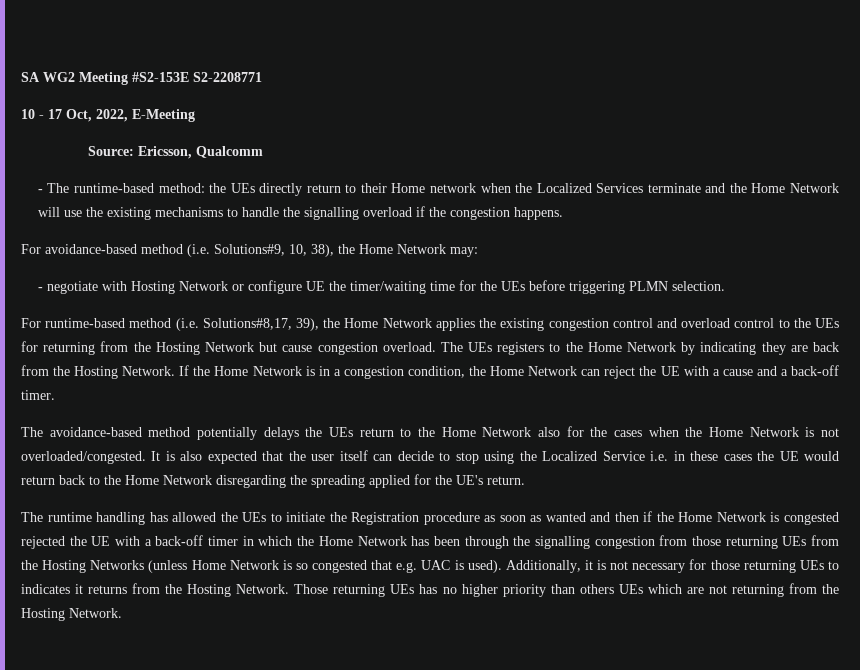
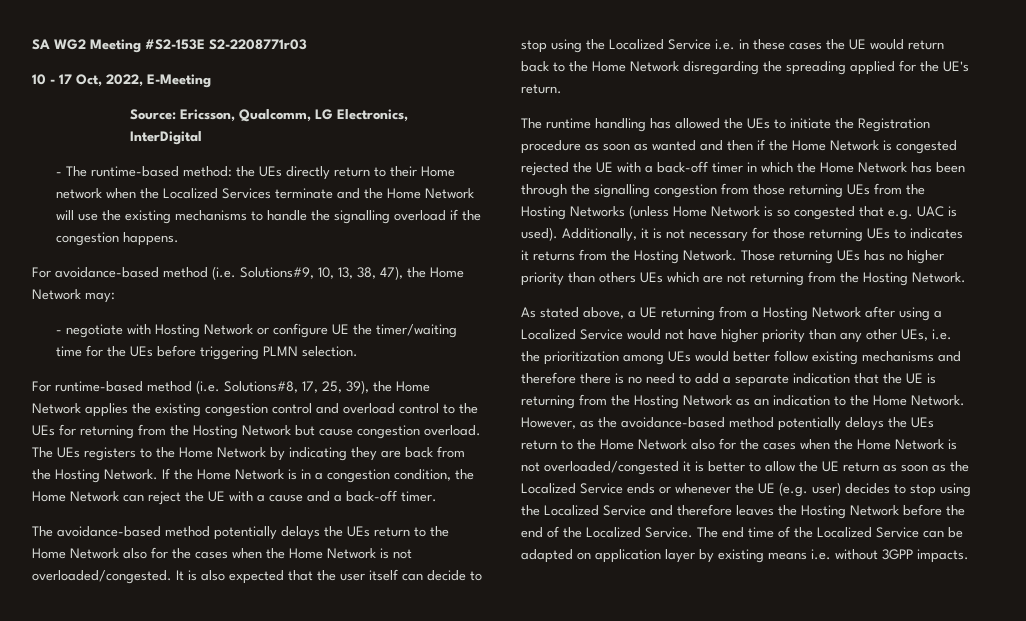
- SA WG2 Meeting #S2-153E S2-2208771
+ SA WG2 Meeting #S2-153E S2-2208771r03
- Source: Ericsson, Qualcomm
+ Source: Ericsson, Qualcomm, LG Electronics, InterDigital
- For avoidance-based method (i.e. Solutions#9, 10, 38), the Home Network may:
+ For avoidance-based method (i.e. Solutions#9, 10, 13, 38, 47), the Home Network may:
- For runtime-based method (i.e. Solutions#8,17, 39), the Home Network applies the existing congestion control and overload control to the UEs for returning from the Hosting Network but cause congestion overload.
+ For runtime-based method (i.e. Solutions#8, 17, 25, 39), the Home Network applies the existing congestion control and overload control to the UEs for returning from the Hosting Network but cause congestion overload.
+ As stated above, a UE returning from a Hosting Network after using a Localized Service would not have higher priority than any other UEs, i.e. the prioritization among UEs would better follow existing mechanisms and therefore there is no need to add a separate indication that the UE is returning from the Hosting Network as an indication to the Home Network. However, as the avoidance-based method potentially delays the UEs return to the Home Network also for the cases when the Home Network is not overloaded/congested it is better to allow the UE return as soon as the Localized Service ends or whenever the UE (e.g. user) decides to stop using the Localized Service and therefore leaves the Hosting Network before the end of the Localized Service. The end time of the Localized Service can be adapted on application layer by existing means i.e. without 3GPP impacts.

